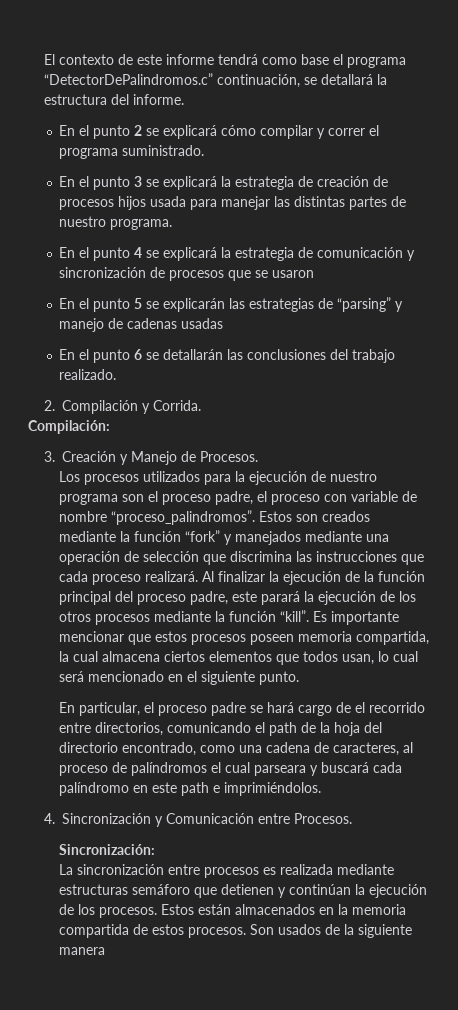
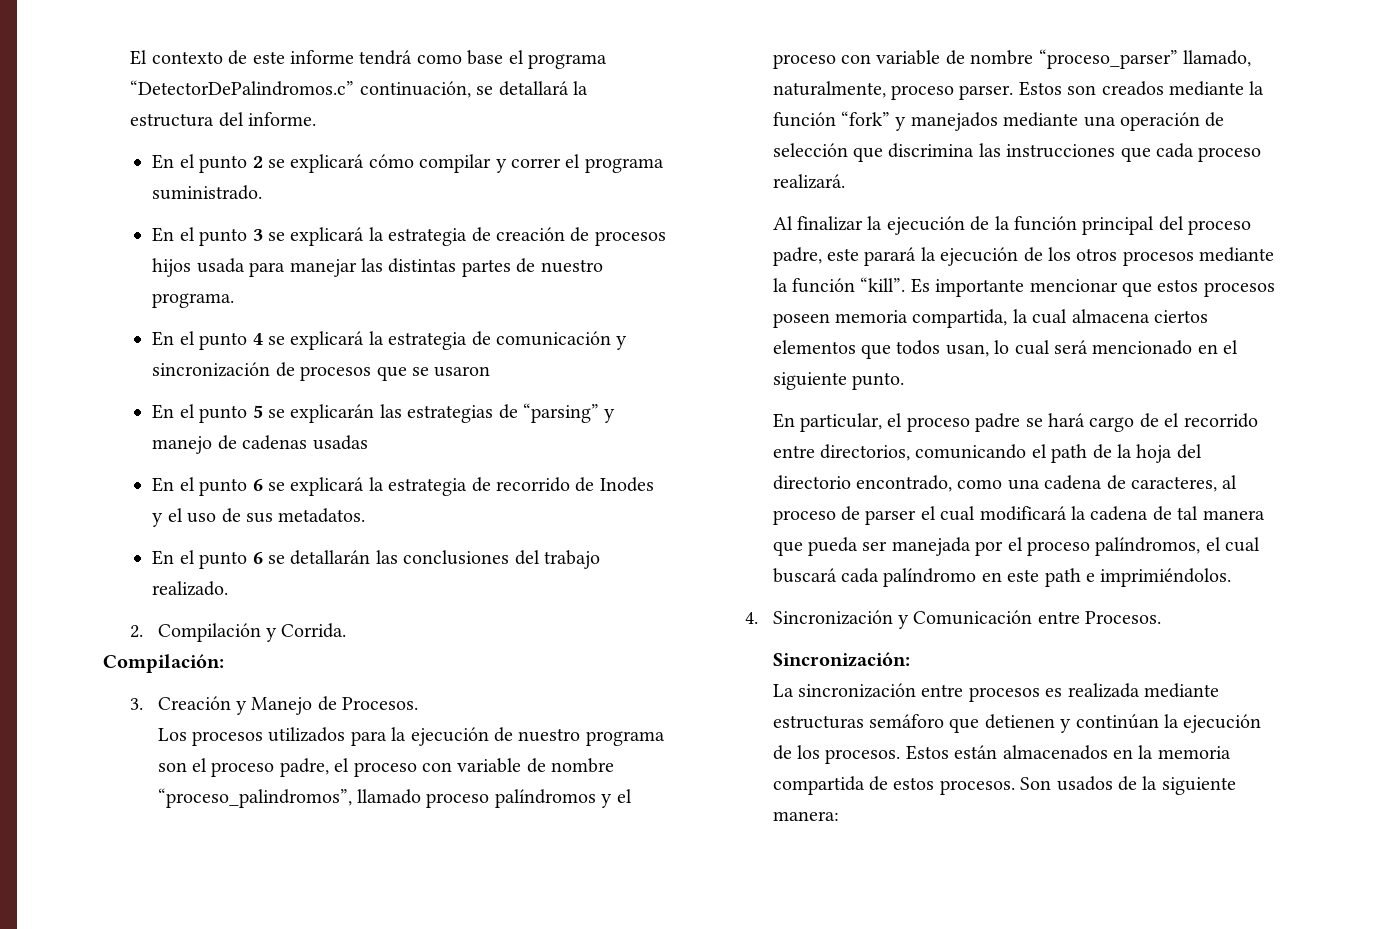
+ En el punto 6 se explicará la estrategia de recorrido de Inodes y el uso de sus metadatos.
- Los procesos utilizados para la ejecución de nuestro programa son el proceso padre, el proceso con variable de nombre “proceso_palindromos”.
+ Los procesos utilizados para la ejecución de nuestro programa son el proceso padre, el proceso con variable de nombre “proceso_palindromos”, llamado proceso palíndromos y el proceso con variable de nombre “proceso_parser” llamado, naturalmente, proceso parser.
- Estos son creados mediante la función “fork” y manejados mediante una operación de selección que discrimina las instrucciones que cada proceso realizará. Al finalizar la ejecución de la función principal del proceso padre, este parará la ejecución de los otros procesos mediante la función “kill”.
+ Estos son creados mediante la función “fork” y manejados mediante una operación de selección que discrimina las instrucciones que cada proceso realizará.
+ Al finalizar la ejecución de la función principal del proceso padre, este parará la ejecución de los otros procesos mediante la función “kill”.
- En particular, el proceso padre se hará cargo de el recorrido entre directorios, comunicando el path de la hoja del directorio encontrado, como una cadena de caracteres, al proceso de palíndromos el cual parseara y buscará cada palíndromo en este path e imprimiéndolos.
+ En particular, el proceso padre se hará cargo de el recorrido entre directorios, comunicando el path de la hoja del directorio encontrado, como una cadena de caracteres, al proceso de parser el cual modificará la cadena de tal manera que pueda ser manejada por el proceso palíndromos, el cual buscará cada palíndromo en este path e imprimiéndolos.
- Son usados de la siguiente manera
+ Son usados de la siguiente manera:

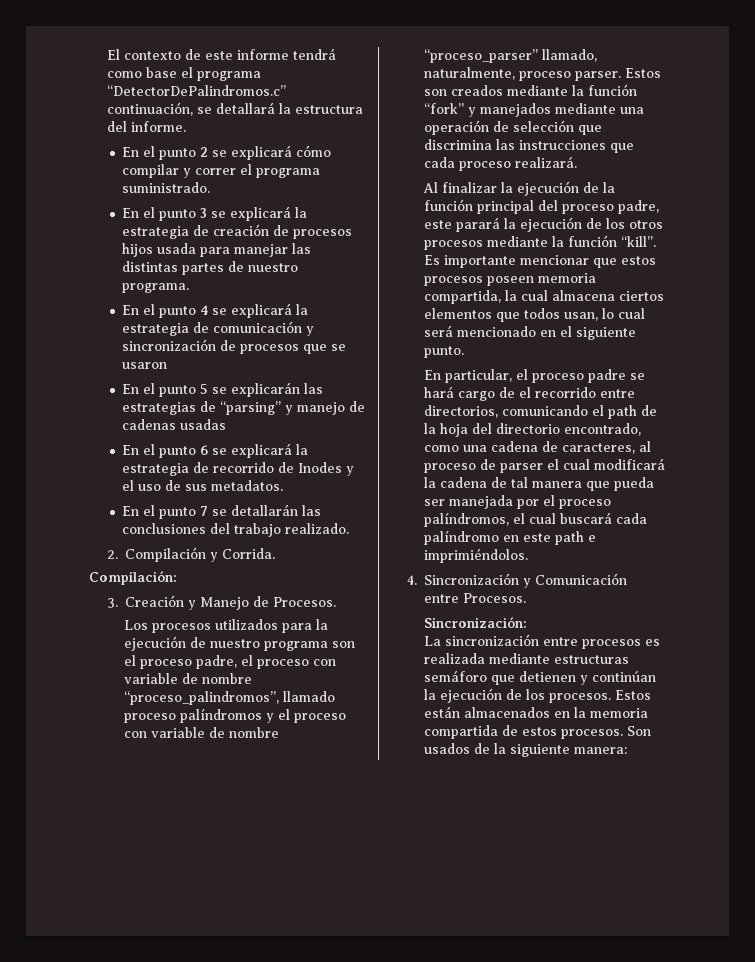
- En el punto 6 se detallarán las conclusiones del trabajo realizado.
+ En el punto 7 se detallarán las conclusiones del trabajo realizado.

